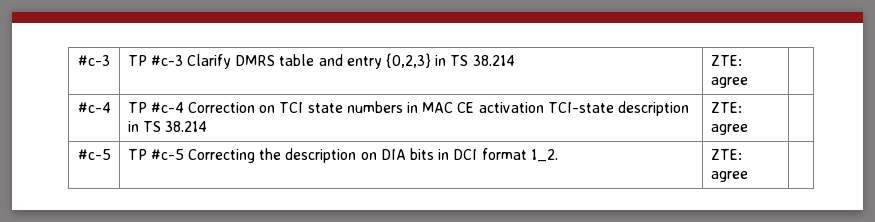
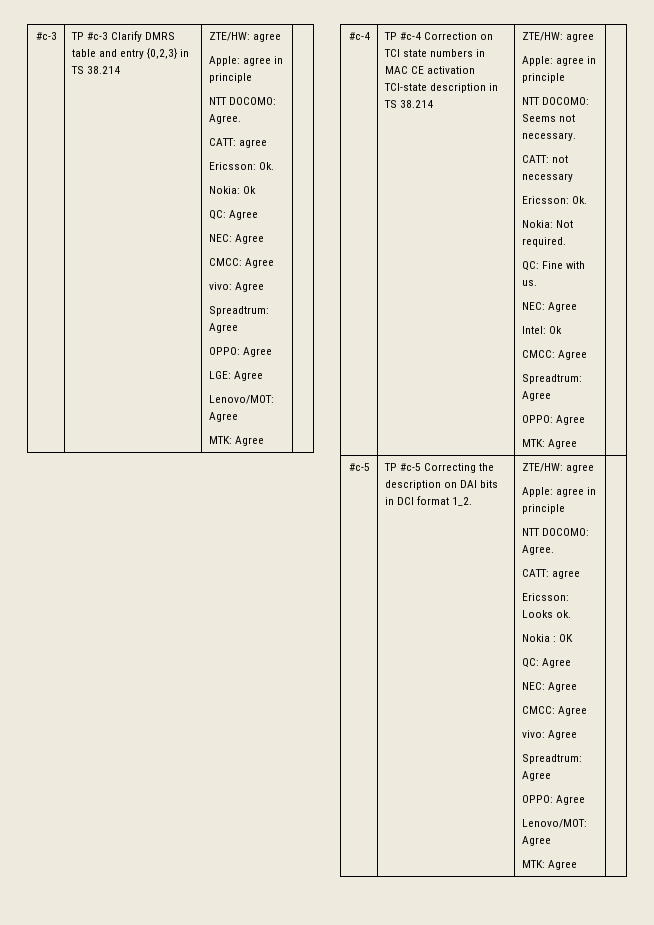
- TP #c-3 Clarify DMRS table and entry {0,2,3} in TS 38.214 | ZTE: agree
+ TP #c-3 Clarify DMRS table and entry {0,2,3} in TS 38.214 | ZTE/HW: agree
+ Apple: agree in principle
+ NTT DOCOMO: Agree.
+ CATT: agree
+ Ericsson: Ok.
+ Nokia: Ok
+ QC: Agree
+ NEC: Agree
+ CMCC: Agree
+ vivo: Agree
+ Spreadtrum: Agree
+ OPPO: Agree
+ LGE: Agree
+ Lenovo/MOT: Agree
+ MTK: Agree
- TP #c-4 Correction on TCI state numbers in MAC CE activation TCI-state description in TS 38.214 | ZTE: agree
+ TP #c-4 Correction on TCI state numbers in MAC CE activation TCI-state description in TS 38.214 | ZTE/HW: agree
+ Apple: agree in principle
+ NTT DOCOMO: Seems not necessary.
+ CATT: not necessary
+ Ericsson: Ok.
+ Nokia: Not required.
+ QC: Fine with us.
+ NEC: Agree
+ Intel: Ok
+ CMCC: Agree
+ Spreadtrum: Agree
+ OPPO: Agree
+ MTK: Agree
- TP #c-5 Correcting the description on DIA bits in DCI format 1_2. | ZTE: agree
+ TP #c-5 Correcting the description on DAI bits in DCI format 1_2. | ZTE/HW: agree
+ Apple: agree in principle
+ NTT DOCOMO: Agree.
+ CATT: agree
+ Ericsson: Looks ok.
+ Nokia : OK
+ QC: Agree
+ NEC: Agree
+ CMCC: Agree
+ vivo: Agree
+ Spreadtrum: Agree
+ OPPO: Agree
+ Lenovo/MOT: Agree
+ MTK: Agree

